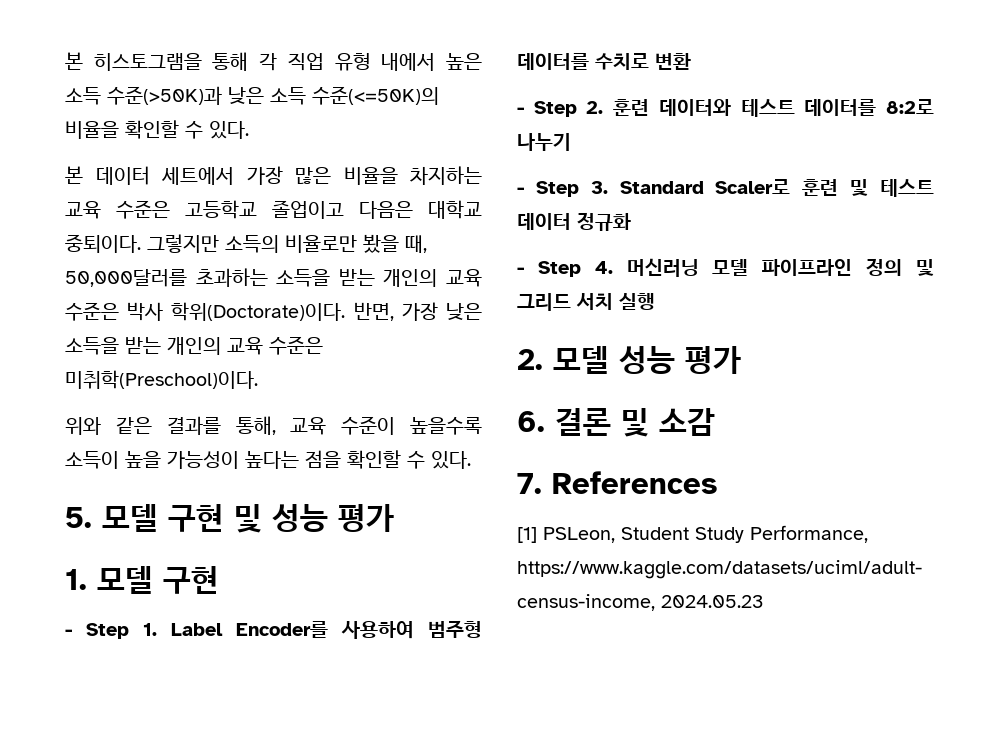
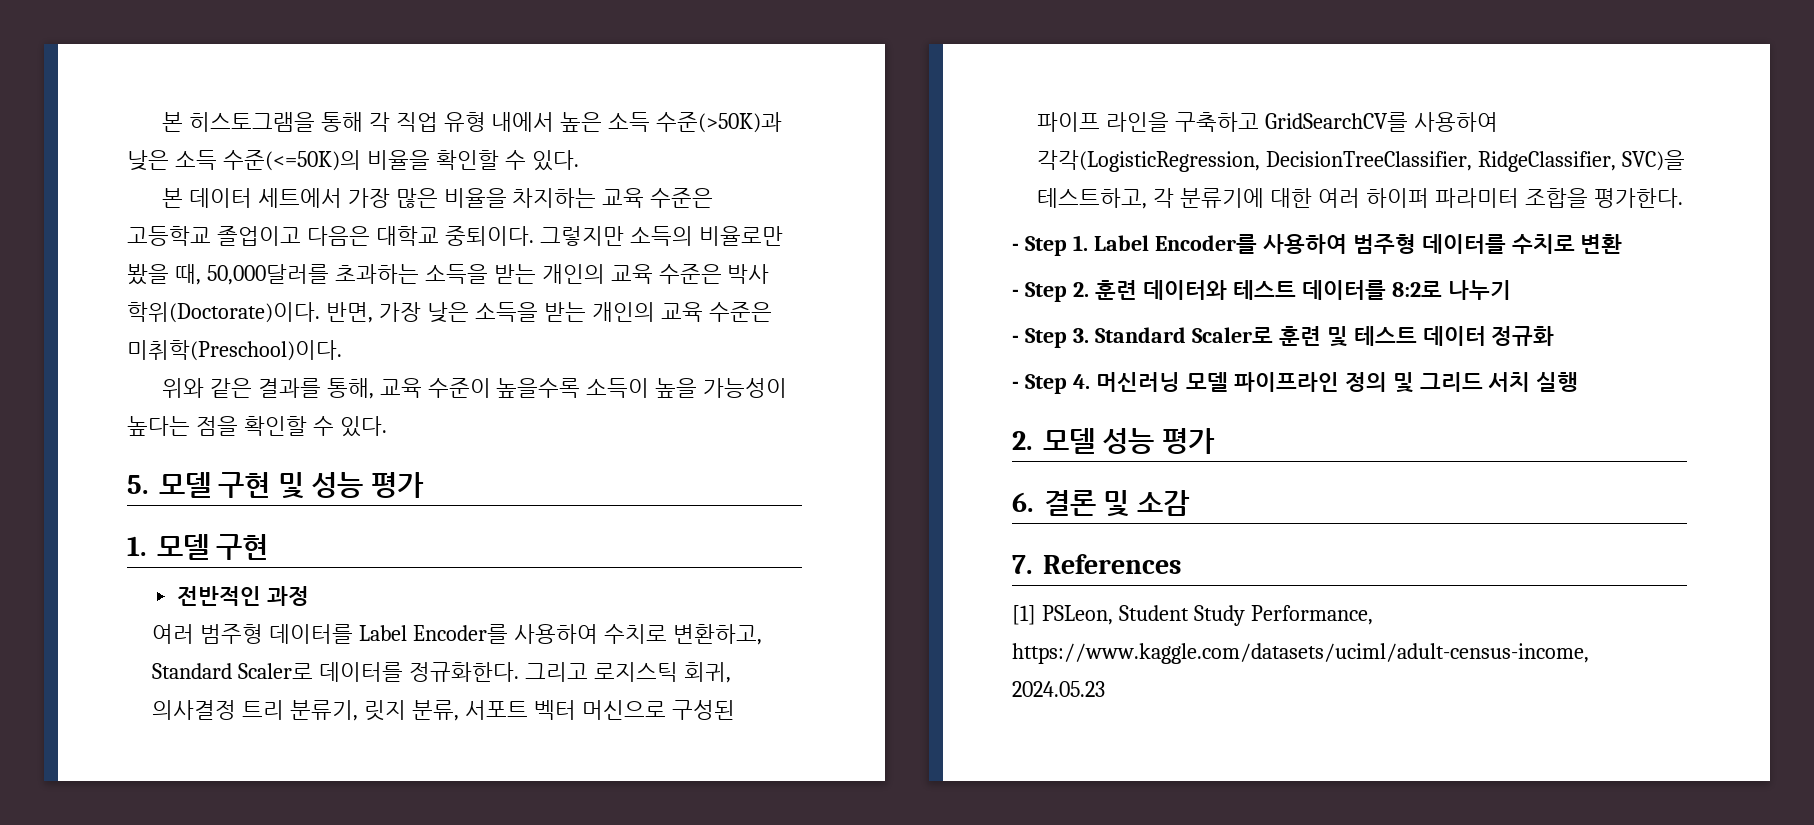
+ 전반적인 과정
+ 여러 범주형 데이터를 Label Encoder를 사용하여 수치로 변환하고, Standard Scaler로 데이터를 정규화한다. 그리고 로지스틱 회귀, 의사결정 트리 분류기, 릿지 분류, 서포트 벡터 머신으로 구성된 파이프 라인을 구축하고 GridSearchCV를 사용하여 각각(LogisticRegression, DecisionTreeClassifier, RidgeClassifier, SVC)을 테스트하고, 각 분류기에 대한 여러 하이퍼 파라미터 조합을 평가한다.

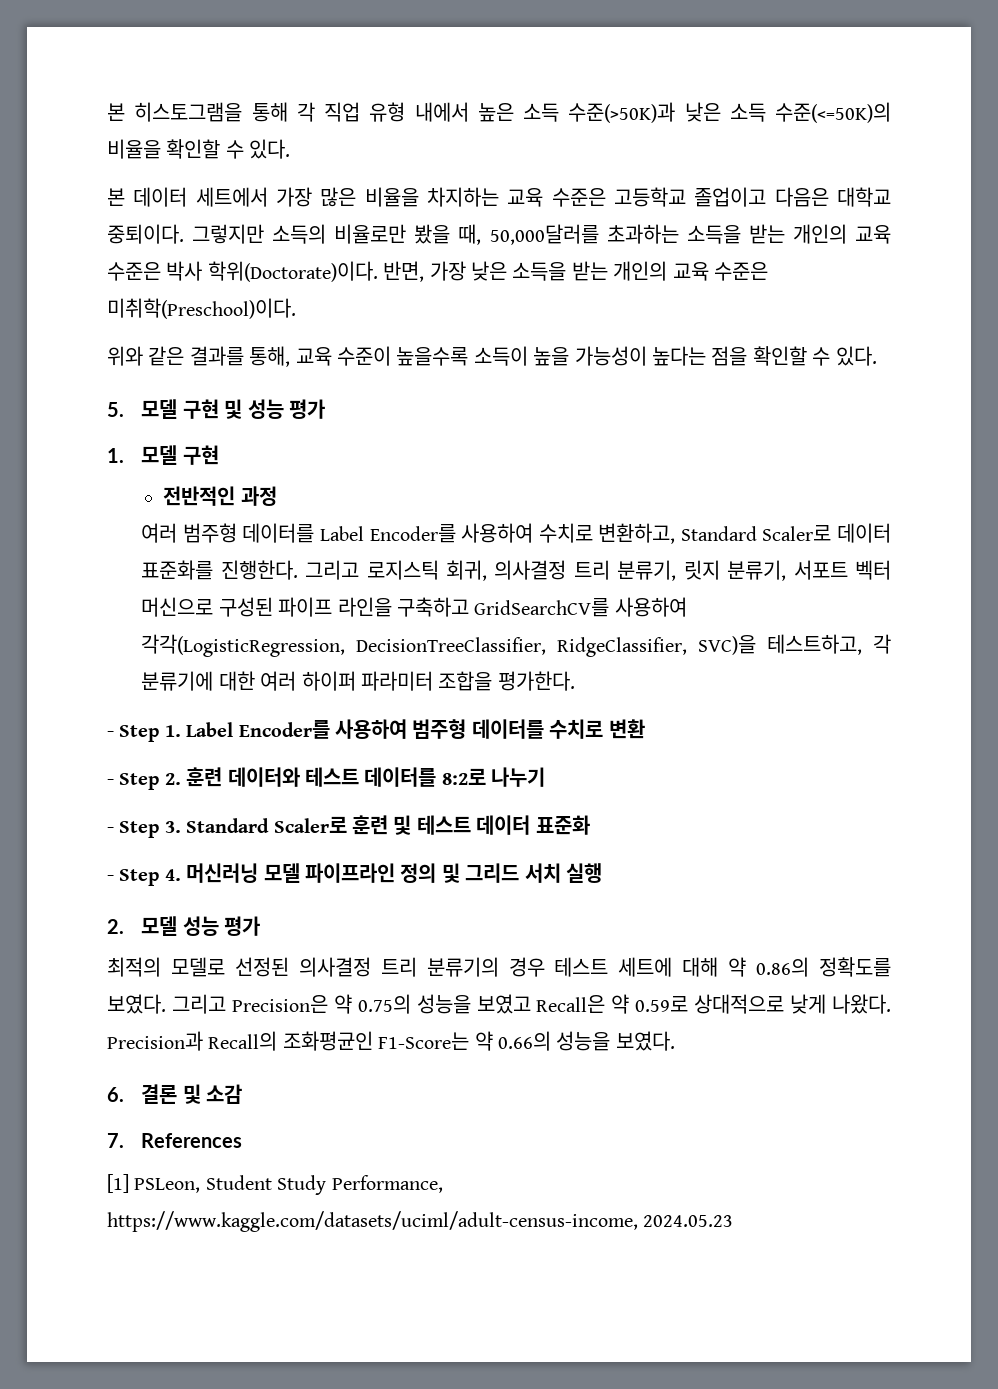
- 여러 범주형 데이터를 Label Encoder를 사용하여 수치로 변환하고, Standard Scaler로 데이터를 정규화한다.
+ 여러 범주형 데이터를 Label Encoder를 사용하여 수치로 변환하고, Standard Scaler로 데이터 표준화를 진행한다.
- 그리고 로지스틱 회귀, 의사결정 트리 분류기, 릿지 분류, 서포트 벡터 머신으로 구성된 파이프 라인을 구축하고 GridSearchCV를 사용하여 각각(LogisticRegression, DecisionTreeClassifier, RidgeClassifier, SVC)을 테스트하고, 각 분류기에 대한 여러 하이퍼 파라미터 조합을 평가한다.
+ 그리고 로지스틱 회귀, 의사결정 트리 분류기, 릿지 분류기, 서포트 벡터 머신으로 구성된 파이프 라인을 구축하고 GridSearchCV를 사용하여 각각(LogisticRegression, DecisionTreeClassifier, RidgeClassifier, SVC)을 테스트하고, 각 분류기에 대한 여러 하이퍼 파라미터 조합을 평가한다.
- - Step 3. Standard Scaler로 훈련 및 테스트 데이터 정규화
+ - Step 3. Standard Scaler로 훈련 및 테스트 데이터 표준화
+ 최적의 모델로 선정된 의사결정 트리 분류기의 경우 테스트 세트에 대해 약 0.86의 정확도를 보였다. 그리고 Precision은 약 0.75의 성능을 보였고 Recall은 약 0.59로 상대적으로 낮게 나왔다. Precision과 Recall의 조화평균인 F1-Score는 약 0.66의 성능을 보였다.

